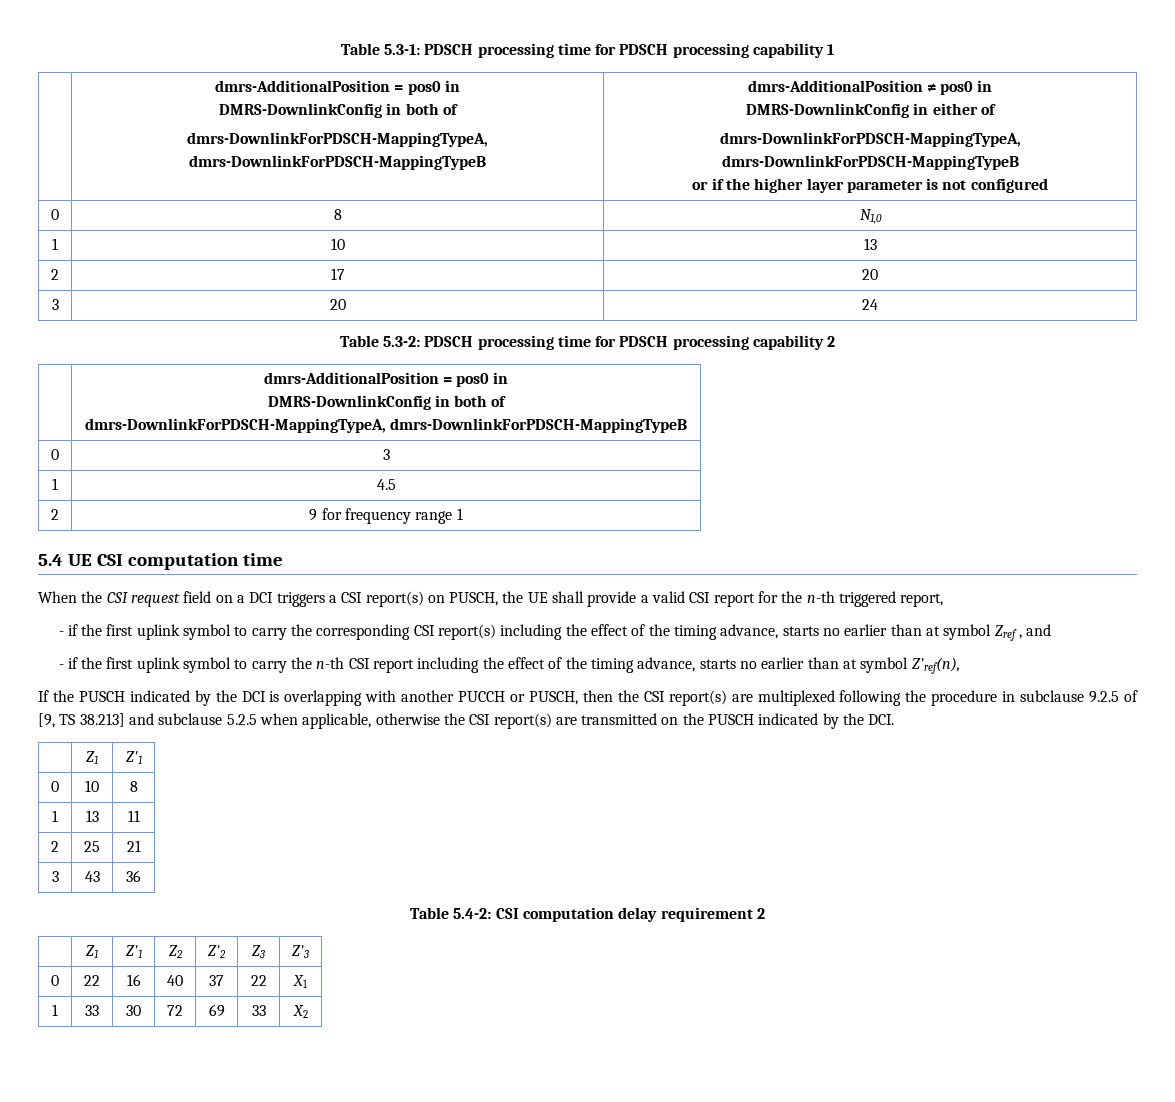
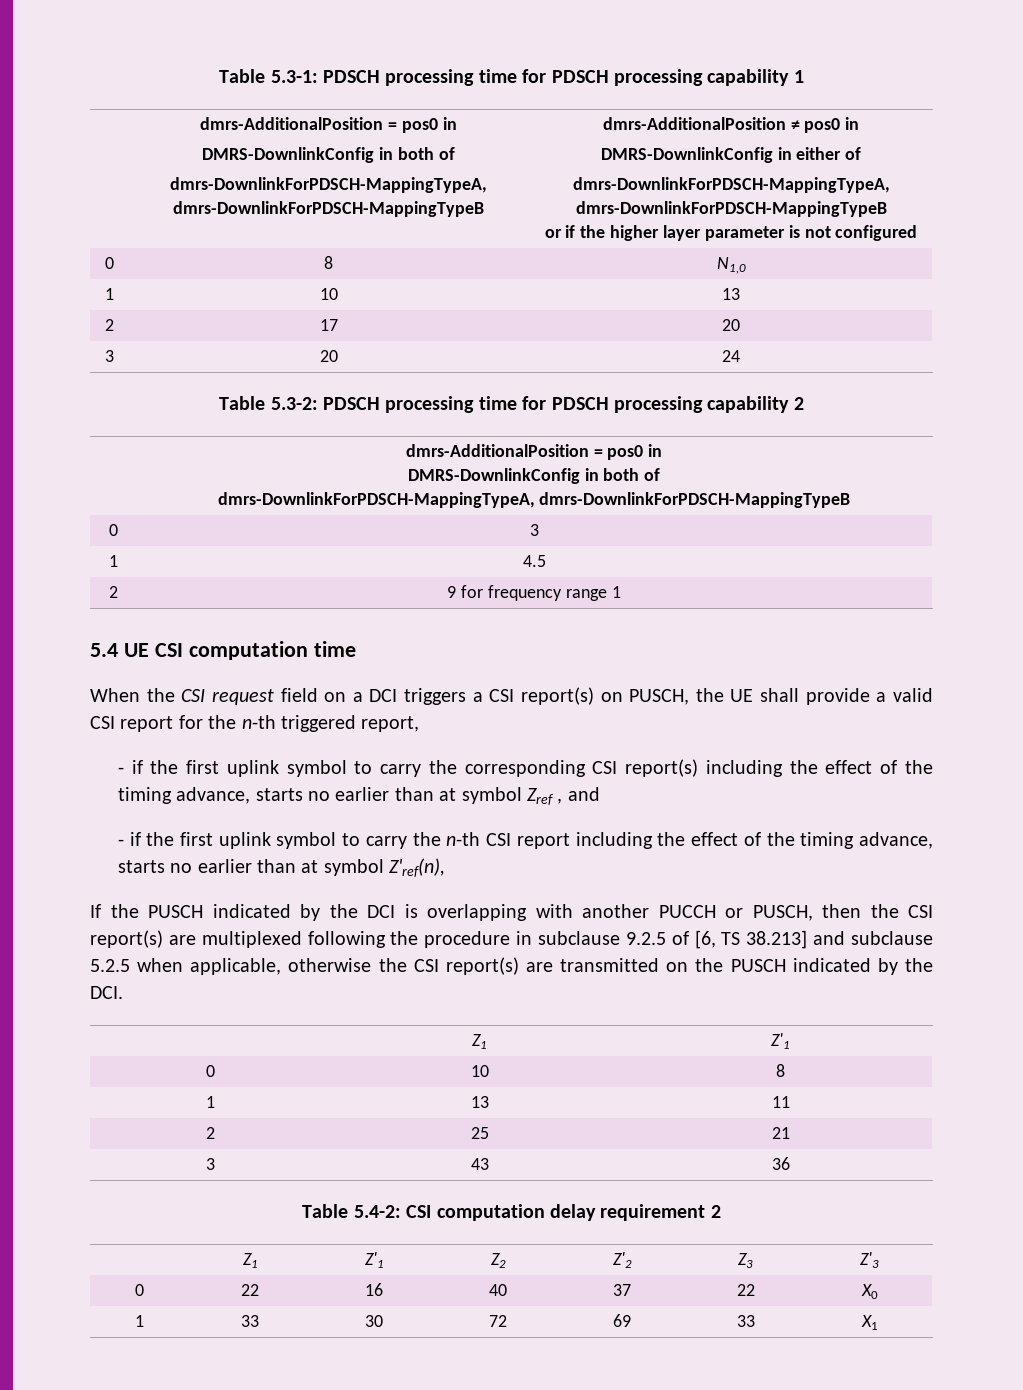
- If the PUSCH indicated by the DCI is overlapping with another PUCCH or PUSCH, then the CSI report(s) are multiplexed following the procedure in subclause 9.2.5 of [9, TS 38.213] and subclause 5.2.5 when applicable, otherwise the CSI report(s) are transmitted on the PUSCH indicated by the DCI.
+ If the PUSCH indicated by the DCI is overlapping with another PUCCH or PUSCH, then the CSI report(s) are multiplexed following the procedure in subclause 9.2.5 of [6, TS 38.213] and subclause 5.2.5 when applicable, otherwise the CSI report(s) are transmitted on the PUSCH indicated by the DCI.
- 0 | 22 | 16 | 40 | 37 | 22 | X1
+ 0 | 22 | 16 | 40 | 37 | 22 | X0
- 1 | 33 | 30 | 72 | 69 | 33 | X2
+ 1 | 33 | 30 | 72 | 69 | 33 | X1

